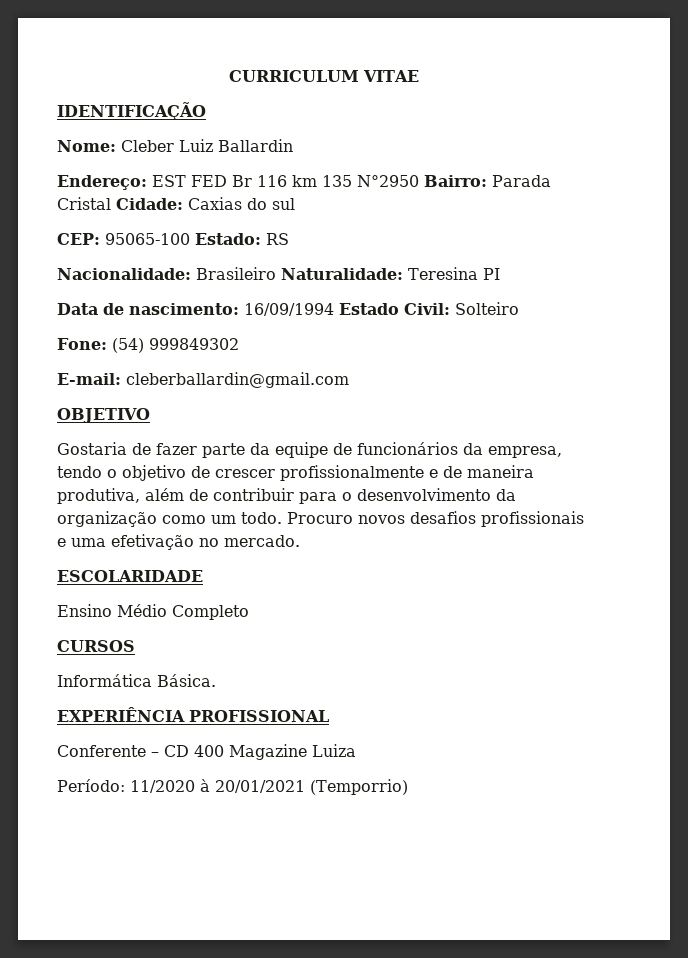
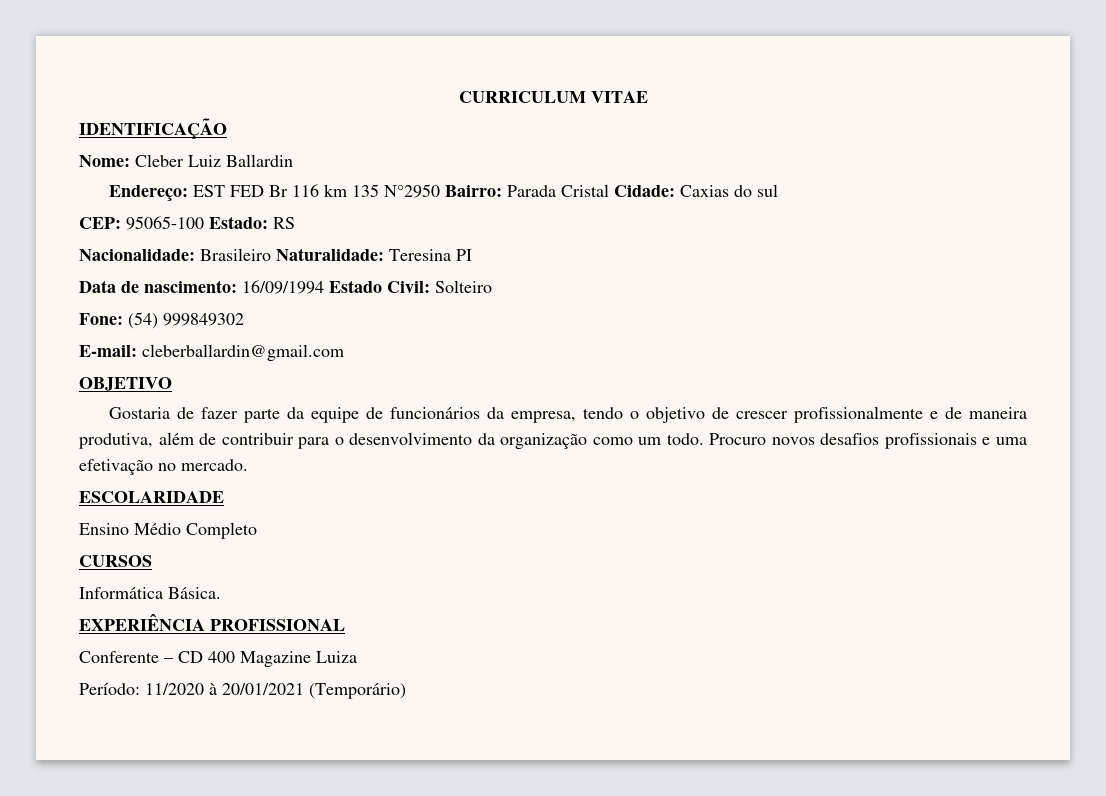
- Período: 11/2020 à 20/01/2021 (Temporrio)
+ Período: 11/2020 à 20/01/2021 (Temporário)

